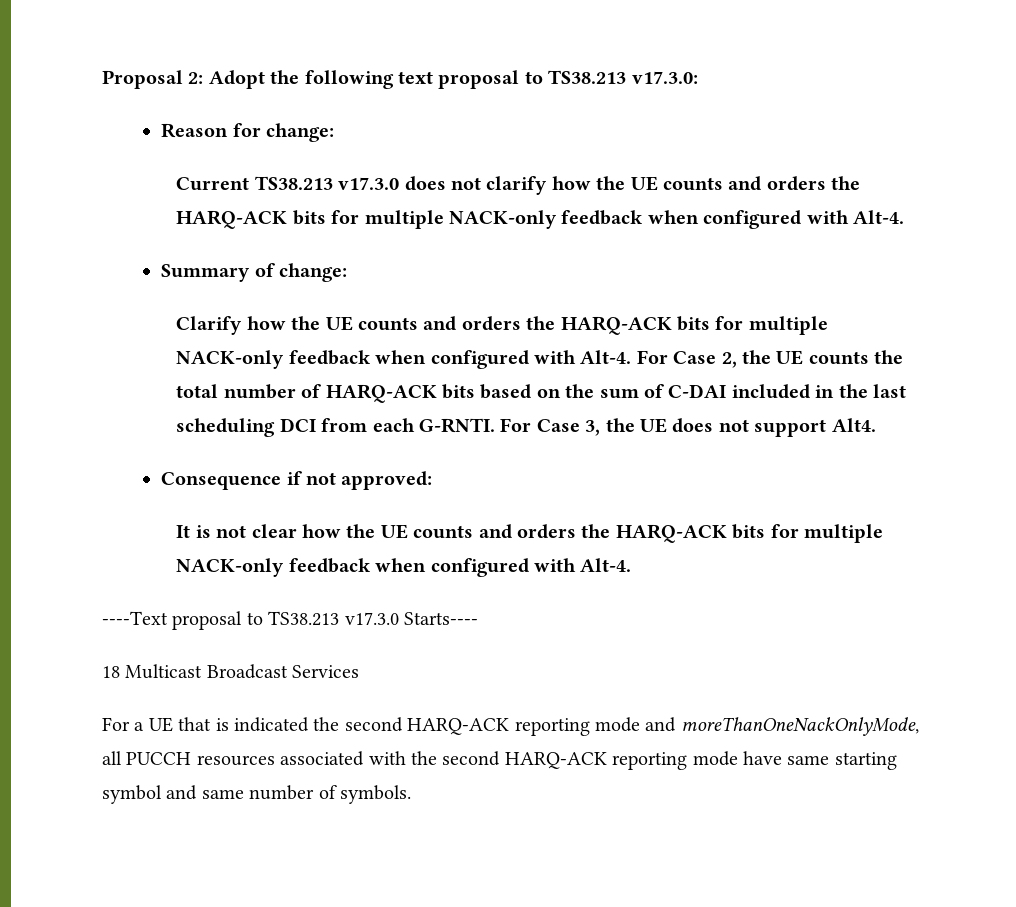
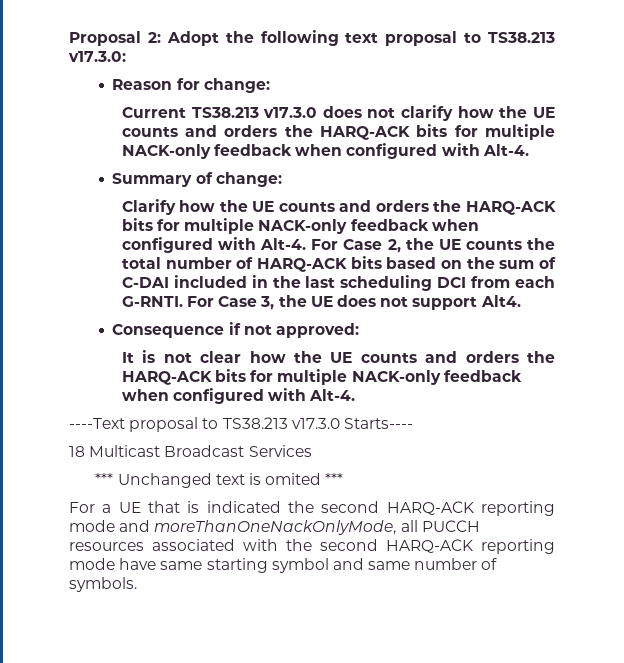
+ *** Unchanged text is omited ***

